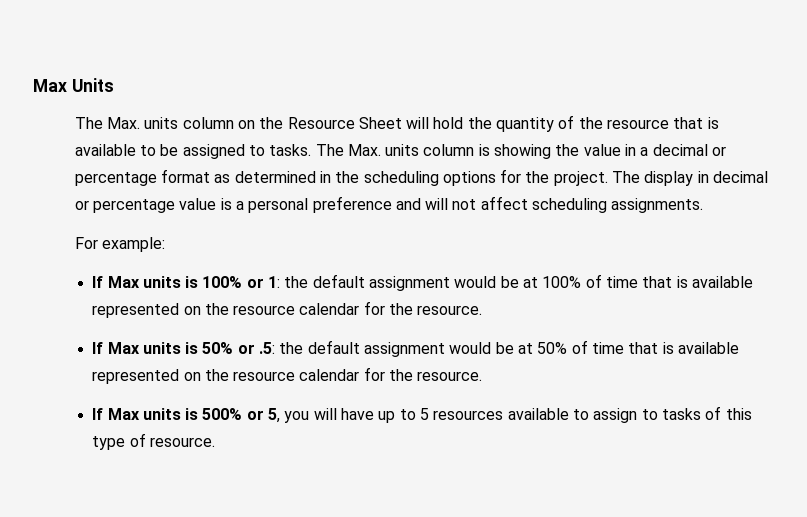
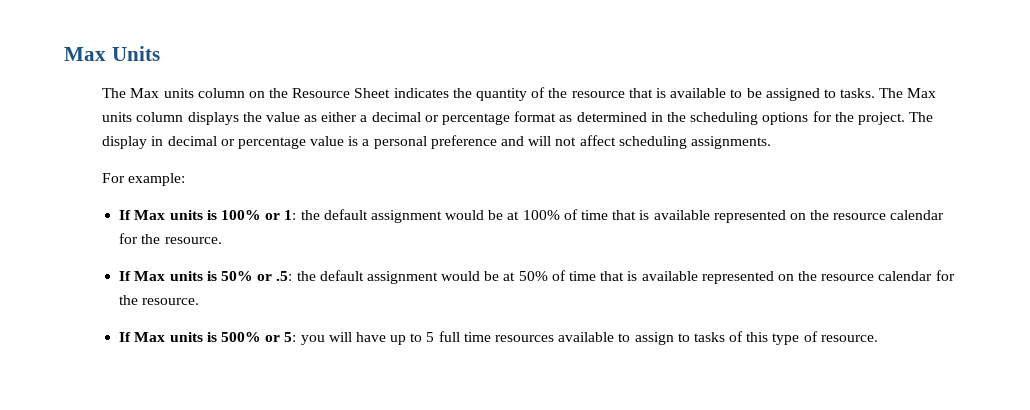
- The Max. units column on the Resource Sheet will hold the quantity of the resource that is available to be assigned to tasks.
+ The Max units column on the Resource Sheet indicates the quantity of the resource that is available to be assigned to tasks.
- The Max. units column is showing the value in a decimal or percentage format as determined in the scheduling options for the project.
+ The Max units column displays the value as either a decimal or percentage format as determined in the scheduling options for the project.
- If Max units is 500% or 5, you will have up to 5 resources available to assign to tasks of this type of resource.
+ If Max units is 500% or 5: you will have up to 5 full time resources available to assign to tasks of this type of resource.

